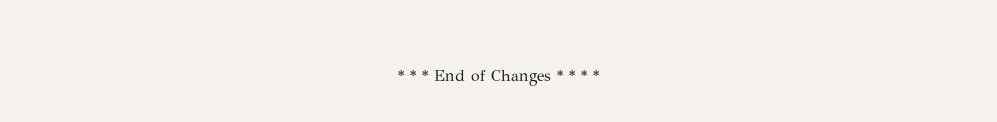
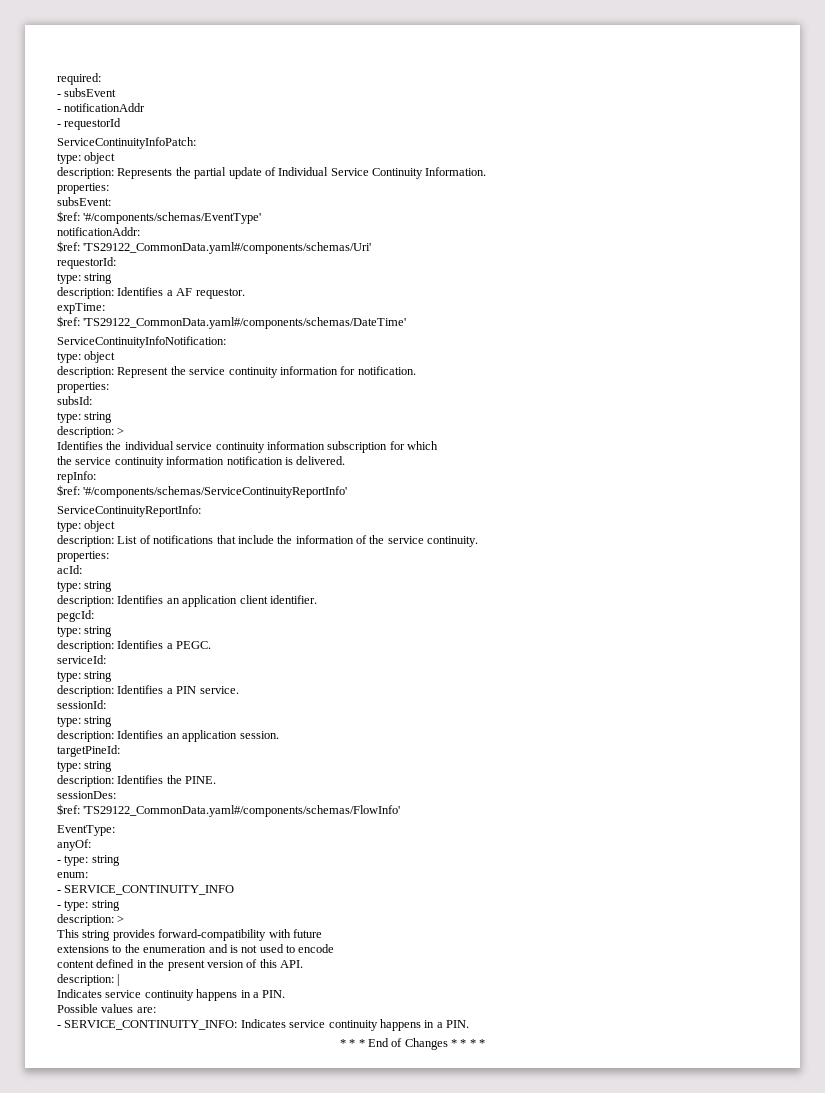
+ required:
+ - subsEvent
+ - notificationAddr
+ - requestorId
+ ServiceContinuityInfoPatch:
+ type: object
+ description: Represents the partial update of Individual Service Continuity Information.
+ properties:
+ subsEvent:
+ $ref: '#/components/schemas/EventType'
+ notificationAddr:
+ $ref: 'TS29122_CommonData.yaml#/components/schemas/Uri'
+ requestorId:
+ type: string
+ description: Identifies a AF requestor.
+ expTime:
+ $ref: 'TS29122_CommonData.yaml#/components/schemas/DateTime'
+ ServiceContinuityInfoNotification:
+ type: object
+ description: Represent the service continuity information for notification.
+ properties:
+ subsId:
+ type: string
+ description: >
+ Identifies the individual service continuity information subscription for which
+ the service continuity information notification is delivered.
+ repInfo:
+ $ref: '#/components/schemas/ServiceContinuityReportInfo'
+ ServiceContinuityReportInfo:
+ type: object
+ description: List of notifications that include the information of the service continuity.
+ properties:
+ acId:
+ type: string
+ description: Identifies an application client identifier.
+ pegcId:
+ type: string
+ description: Identifies a PEGC.
+ serviceId:
+ type: string
+ description: Identifies a PIN service.
+ sessionId:
+ type: string
+ description: Identifies an application session.
+ targetPineId:
+ type: string
+ description: Identifies the PINE.
+ sessionDes:
+ $ref: 'TS29122_CommonData.yaml#/components/schemas/FlowInfo'
+ EventType:
+ anyOf:
+ - type: string
+ enum:
+ - SERVICE_CONTINUITY_INFO
+ - type: string
+ description: >
+ This string provides forward-compatibility with future
+ extensions to the enumeration and is not used to encode
+ content defined in the present version of this API.
+ description: |
+ Indicates service continuity happens in a PIN.
+ Possible values are:
+ - SERVICE_CONTINUITY_INFO: Indicates service continuity happens in a PIN.

